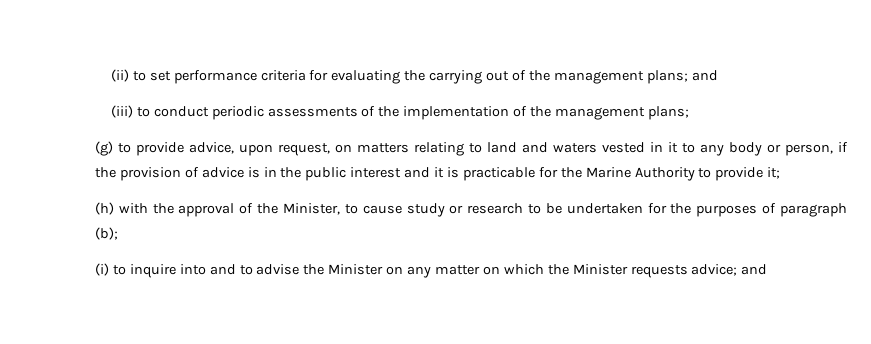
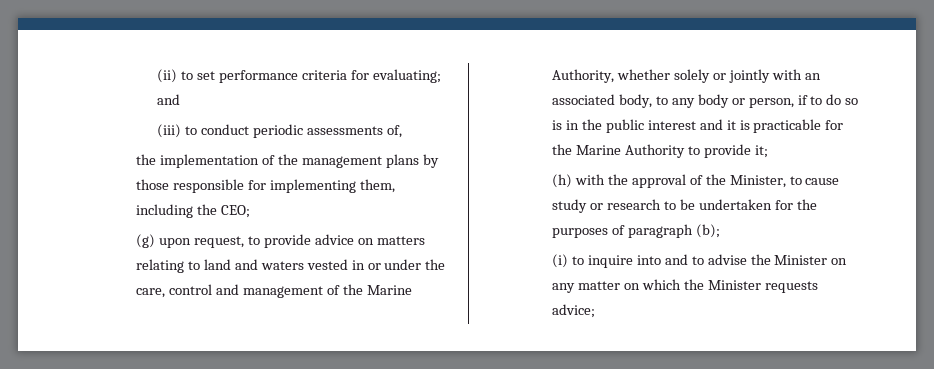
- (ii) to set performance criteria for evaluating the carrying out of the management plans; and
+ (ii) to set performance criteria for evaluating; and
- (iii) to conduct periodic assessments of the implementation of the management plans;
- (g) to provide advice, upon request, on matters relating to land and waters vested in it to any body or person, if the provision of advice is in the public interest and it is practicable for the Marine Authority to provide it;
+ (iii) to conduct periodic assessments of,
+ the implementation of the management plans by those responsible for implementing them, including the CEO;
+ (g) upon request, to provide advice on matters relating to land and waters vested in or under the care, control and management of the Marine Authority, whether solely or jointly with an associated body, to any body or person, if to do so is in the public interest and it is practicable for the Marine Authority to provide it;
- (i) to inquire into and to advise the Minister on any matter on which the Minister requests advice; and
+ (i) to inquire into and to advise the Minister on any matter on which the Minister requests advice;

